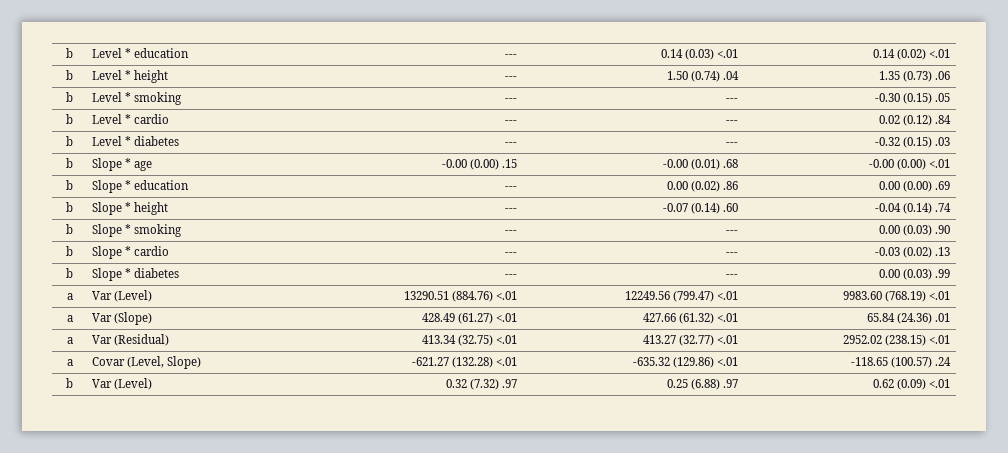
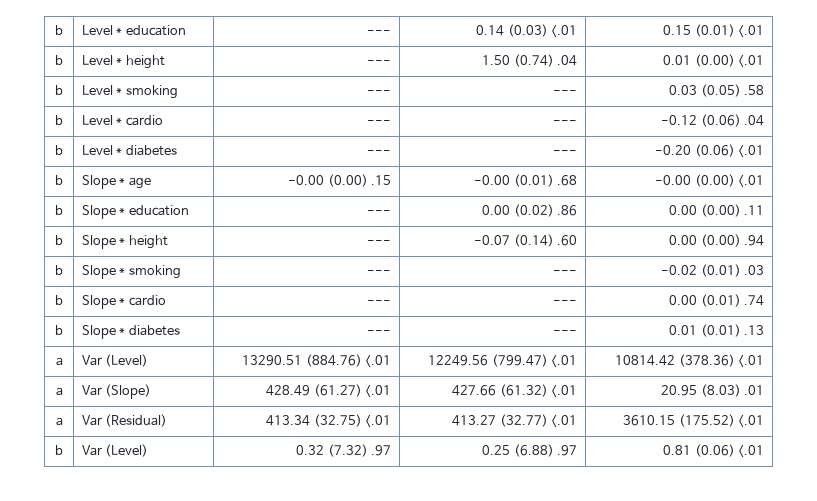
- b | Level * education | --- | 0.14 (0.03) <.01 | 0.14 (0.02) <.01
+ b | Level * education | --- | 0.14 (0.03) <.01 | 0.15 (0.01) <.01
- b | Level * height | --- | 1.50 (0.74) .04 | 1.35 (0.73) .06
+ b | Level * height | --- | 1.50 (0.74) .04 | 0.01 (0.00) <.01
- b | Level * smoking | --- | --- | -0.30 (0.15) .05
+ b | Level * smoking | --- | --- | 0.03 (0.05) .58
- b | Level * cardio | --- | --- | 0.02 (0.12) .84
+ b | Level * cardio | --- | --- | -0.12 (0.06) .04
- b | Level * diabetes | --- | --- | -0.32 (0.15) .03
+ b | Level * diabetes | --- | --- | -0.20 (0.06) <.01
- b | Slope * education | --- | 0.00 (0.02) .86 | 0.00 (0.00) .69
+ b | Slope * education | --- | 0.00 (0.02) .86 | 0.00 (0.00) .11
- b | Slope * height | --- | -0.07 (0.14) .60 | -0.04 (0.14) .74
+ b | Slope * height | --- | -0.07 (0.14) .60 | 0.00 (0.00) .94
- b | Slope * smoking | --- | --- | 0.00 (0.03) .90
+ b | Slope * smoking | --- | --- | -0.02 (0.01) .03
- b | Slope * cardio | --- | --- | -0.03 (0.02) .13
+ b | Slope * cardio | --- | --- | 0.00 (0.01) .74
- b | Slope * diabetes | --- | --- | 0.00 (0.03) .99
+ b | Slope * diabetes | --- | --- | 0.01 (0.01) .13
- a | Var (Level) | 13290.51 (884.76) <.01 | 12249.56 (799.47) <.01 | 9983.60 (768.19) <.01
+ a | Var (Level) | 13290.51 (884.76) <.01 | 12249.56 (799.47) <.01 | 10814.42 (378.36) <.01
- a | Var (Slope) | 428.49 (61.27) <.01 | 427.66 (61.32) <.01 | 65.84 (24.36) .01
+ a | Var (Slope) | 428.49 (61.27) <.01 | 427.66 (61.32) <.01 | 20.95 (8.03) .01
- a | Var (Residual) | 413.34 (32.75) <.01 | 413.27 (32.77) <.01 | 2952.02 (238.15) <.01
- a | Covar (Level, Slope) | -621.27 (132.28) <.01 | -635.32 (129.86) <.01 | -118.65 (100.57) .24
+ a | Var (Residual) | 413.34 (32.75) <.01 | 413.27 (32.77) <.01 | 3610.15 (175.52) <.01
- b | Var (Level) | 0.32 (7.32) .97 | 0.25 (6.88) .97 | 0.62 (0.09) <.01
+ b | Var (Level) | 0.32 (7.32) .97 | 0.25 (6.88) .97 | 0.81 (0.06) <.01

